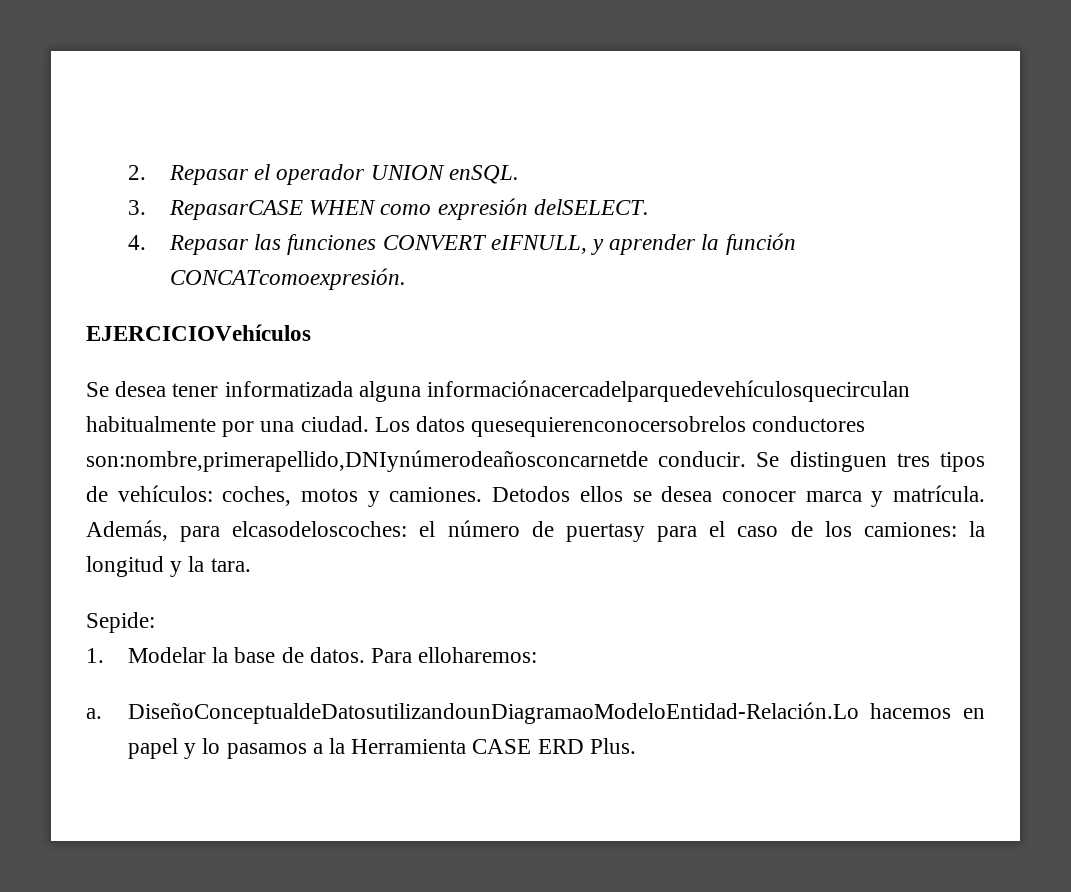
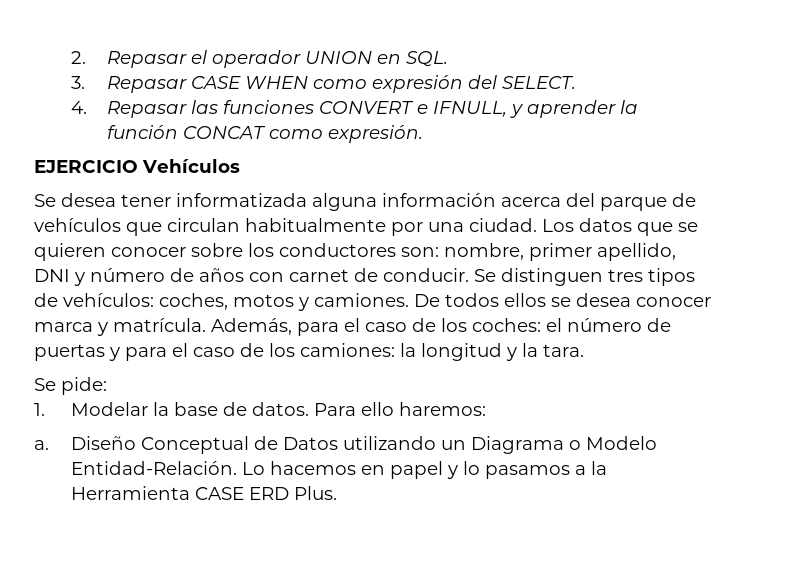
- 2. Repasar el operador UNION enSQL.
+ 2. Repasar el operador UNION en SQL.
- 3. RepasarCASE WHEN como expresión delSELECT.
+ 3. Repasar CASE WHEN como expresión del SELECT.
- 4. Repasar las funciones CONVERT eIFNULL, y aprender la función CONCATcomoexpresión.
- EJERCICIOVehículos
+ 4. Repasar las funciones CONVERT e IFNULL, y aprender la función CONCAT como expresión.
+ EJERCICIO Vehículos
- Se desea tener informatizada alguna informaciónacercadelparquedevehículosquecirculan habitualmente por una ciudad.
+ Se desea tener informatizada alguna información acerca del parque de vehículos que circulan habitualmente por una ciudad.
- Los datos quesequierenconocersobrelos conductores son:nombre,primerapellido,DNIynúmerodeañosconcarnetde conducir.
+ Los datos que se quieren conocer sobre los conductores son: nombre, primer apellido, DNI y número de años con carnet de conducir.
- Detodos ellos se desea conocer marca y matrícula.
+ De todos ellos se desea conocer marca y matrícula.
- Además, para elcasodeloscoches: el número de puertasy para el caso de los camiones: la longitud y la tara.
+ Además, para el caso de los coches: el número de puertas y para el caso de los camiones: la longitud y la tara.
- Sepide:
+ Se pide:
- Para elloharemos:
+ Para ello haremos:
- DiseñoConceptualdeDatosutilizandounDiagramaoModeloEntidad-Relación.Lo hacemos en papel y lo pasamos a la Herramienta CASE ERD Plus.
+ Diseño Conceptual de Datos utilizando un Diagrama o Modelo Entidad-Relación. Lo hacemos en papel y lo pasamos a la Herramienta CASE ERD Plus.

